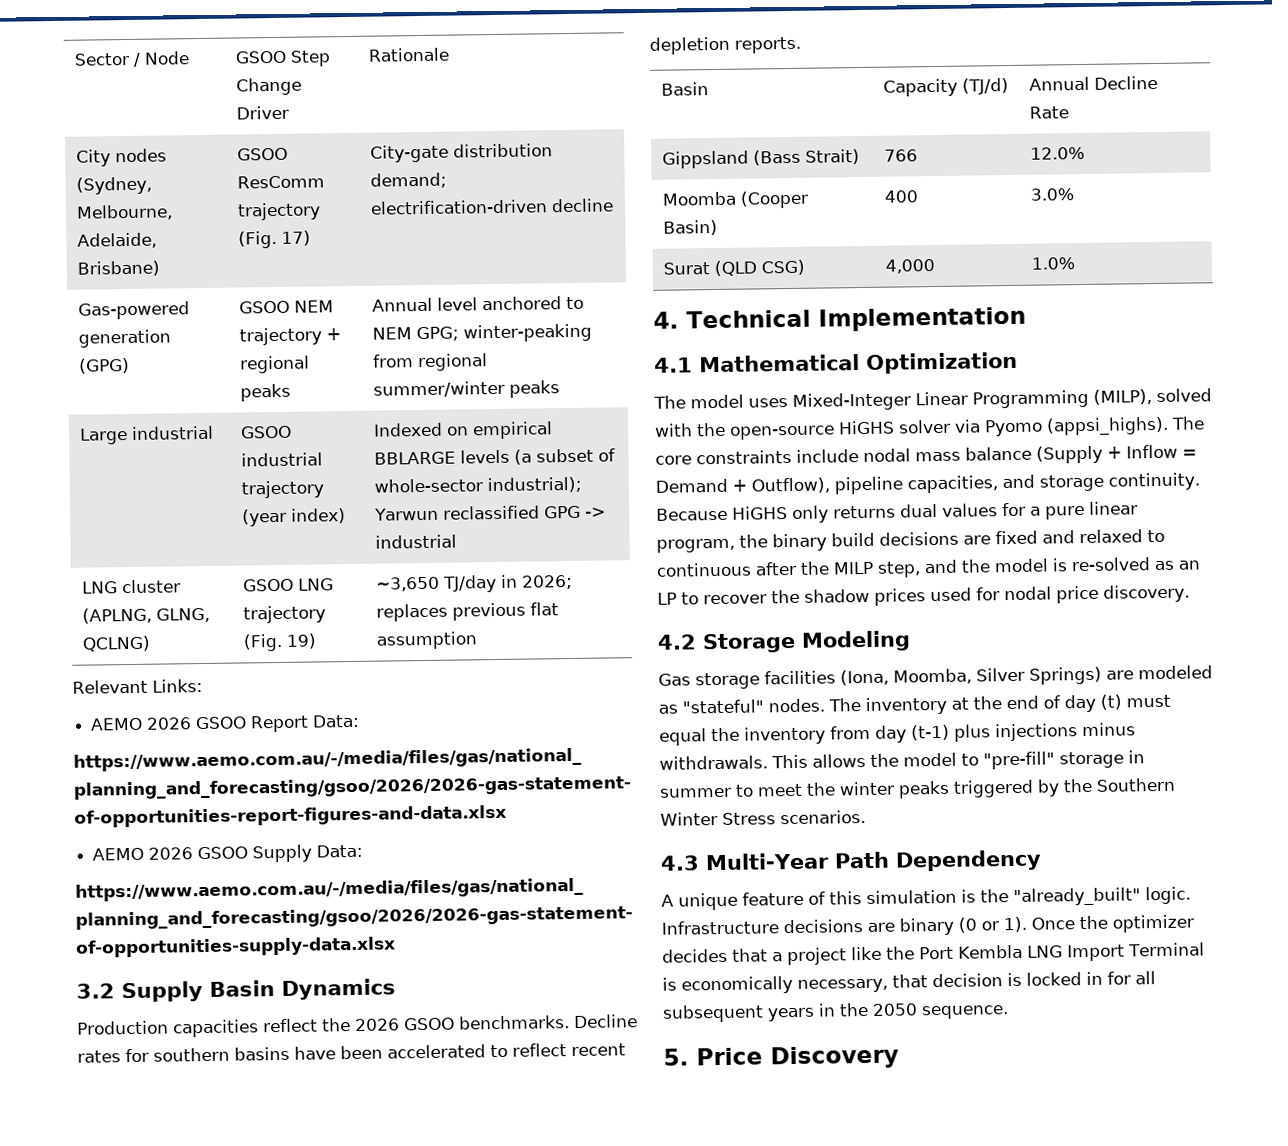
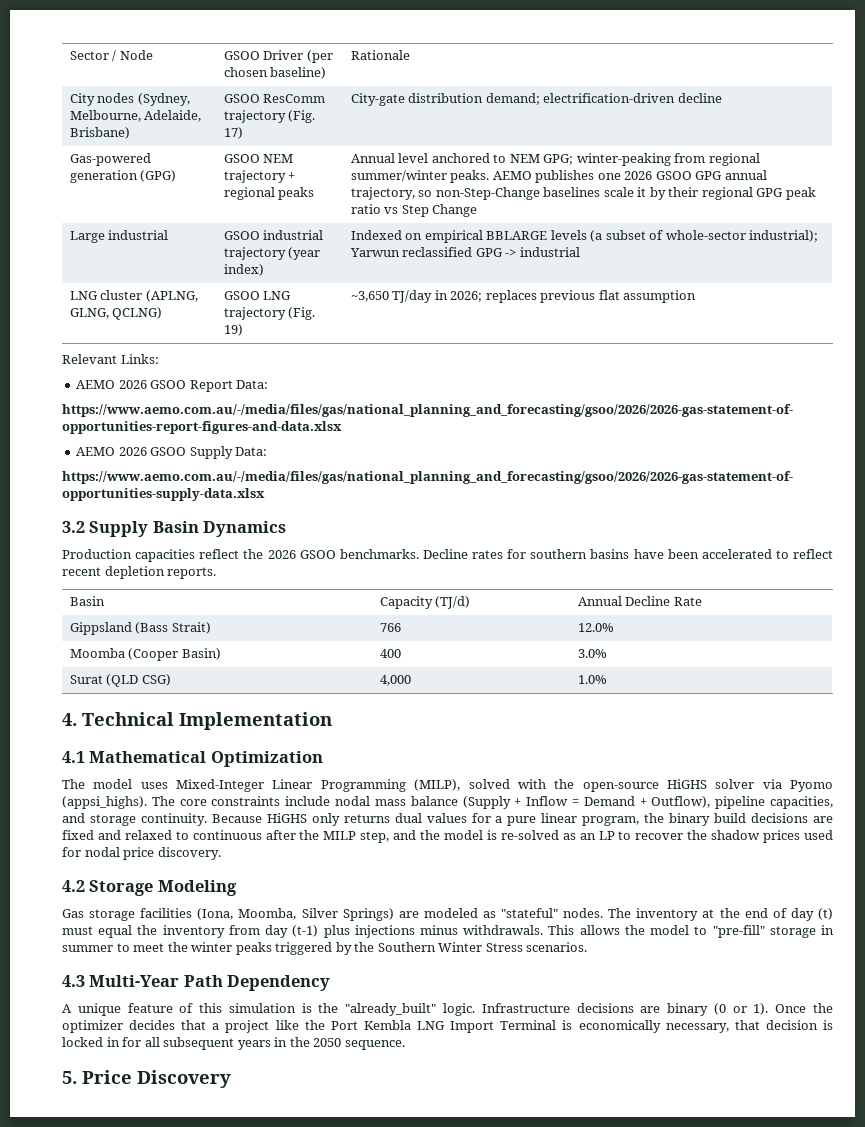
- Sector / Node | GSOO Step Change Driver | Rationale
+ Sector / Node | GSOO Driver (per chosen baseline) | Rationale
- Annual level anchored to NEM GPG; winter-peaking from regional summer/winter peaks
+ Annual level anchored to NEM GPG; winter-peaking from regional summer/winter peaks. AEMO publishes one 2026 GSOO GPG annual trajectory, so non-Step-Change baselines scale it by their regional GPG peak ratio vs Step Change

